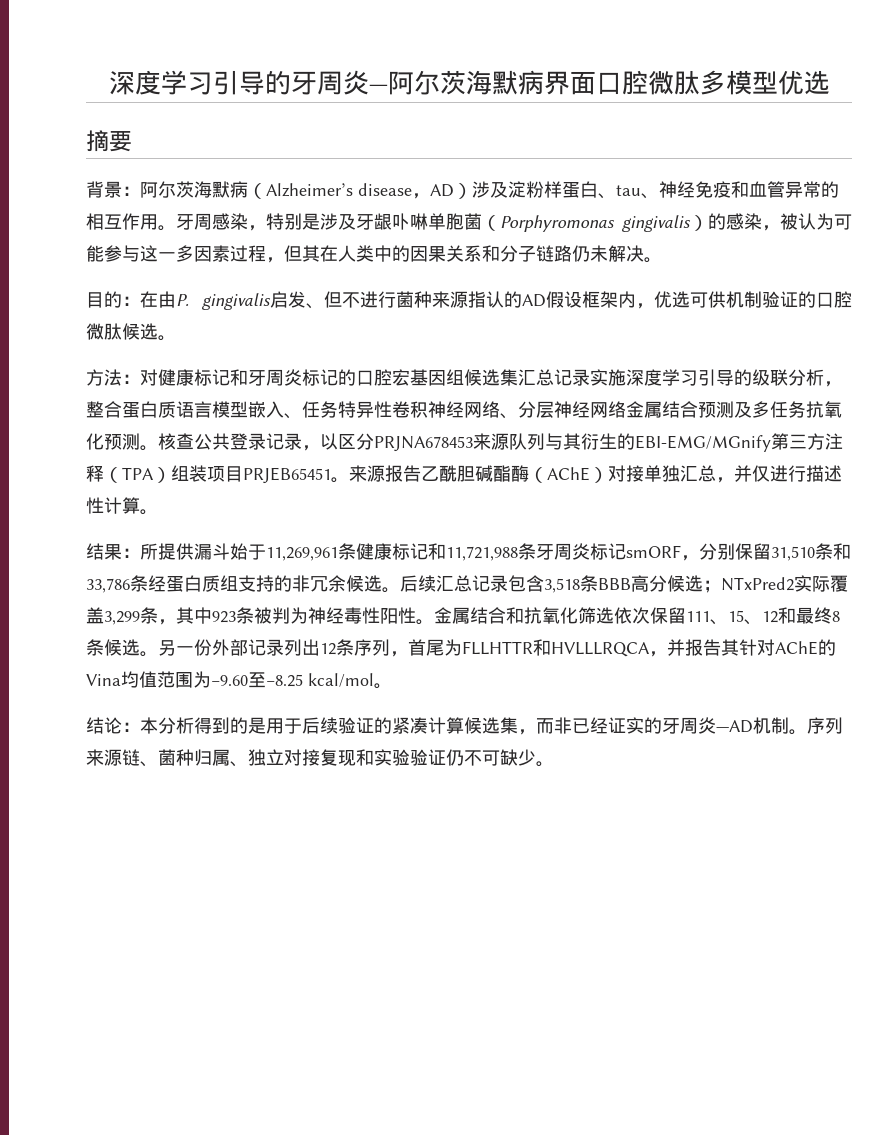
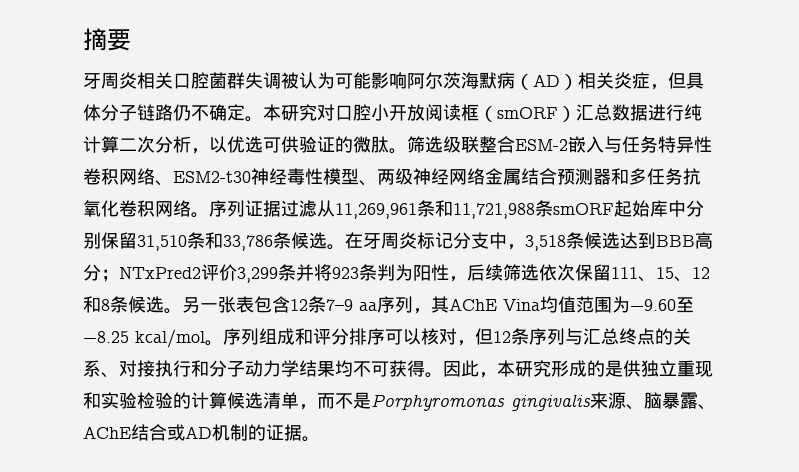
- 深度学习引导的牙周炎—阿尔茨海默病界面口腔微肽多模型优选
  摘要
- 背景：阿尔茨海默病（Alzheimer’s disease，AD）涉及淀粉样蛋白、tau、神经免疫和血管异常的相互作用。牙周感染，特别是涉及牙龈卟啉单胞菌（Porphyromonas gingivalis）的感染，被认为可能参与这一多因素过程，但其在人类中的因果关系和分子链路仍未解决。
- 目的：在由P. gingivalis启发、但不进行菌种来源指认的AD假设框架内，优选可供机制验证的口腔微肽候选。
- 方法：对健康标记和牙周炎标记的口腔宏基因组候选集汇总记录实施深度学习引导的级联分析，整合蛋白质语言模型嵌入、任务特异性卷积神经网络、分层神经网络金属结合预测及多任务抗氧化预测。核查公共登录记录，以区分PRJNA678453来源队列与其衍生的EBI-EMG/MGnify第三方注释（TPA）组装项目PRJEB65451。来源报告乙酰胆碱酯酶（AChE）对接单独汇总，并仅进行描述性计算。
- 结果：所提供漏斗始于11,269,961条健康标记和11,721,988条牙周炎标记smORF，分别保留31,510条和33,786条经蛋白质组支持的非冗余候选。后续汇总记录包含3,518条BBB高分候选；NTxPred2实际覆盖3,299条，其中923条被判为神经毒性阳性。金属结合和抗氧化筛选依次保留111、15、12和最终8条候选。
+ 牙周炎相关口腔菌群失调被认为可能影响阿尔茨海默病（AD）相关炎症，但具体分子链路仍不确定。本研究对口腔小开放阅读框（smORF）汇总数据进行纯计算二次分析，以优选可供验证的微肽。筛选级联整合ESM-2嵌入与任务特异性卷积网络、ESM2-t30神经毒性模型、两级神经网络金属结合预测器和多任务抗氧化卷积网络。序列证据过滤从11,269,961条和11,721,988条smORF起始库中分别保留31,510条和33,786条候选。在牙周炎标记分支中，3,518条候选达到BBB高分；NTxPred2评价3,299条并将923条判为阳性，后续筛选依次保留111、15、12和8条候选。
- 另一份外部记录列出12条序列，首尾为FLLHTTR和HVLLLRQCA，并报告其针对AChE的Vina均值范围为−9.60至−8.25 kcal/mol。
- 结论：本分析得到的是用于后续验证的紧凑计算候选集，而非已经证实的牙周炎—AD机制。序列来源链、菌种归属、独立对接复现和实验验证仍不可缺少。
+ 另一张表包含12条7–9 aa序列，其AChE Vina均值范围为−9.60至−8.25 kcal/mol。序列组成和评分排序可以核对，但12条序列与汇总终点的关系、对接执行和分子动力学结果均不可获得。因此，本研究形成的是供独立重现和实验检验的计算候选清单，而不是Porphyromonas gingivalis来源、脑暴露、AChE结合或AD机制的证据。

